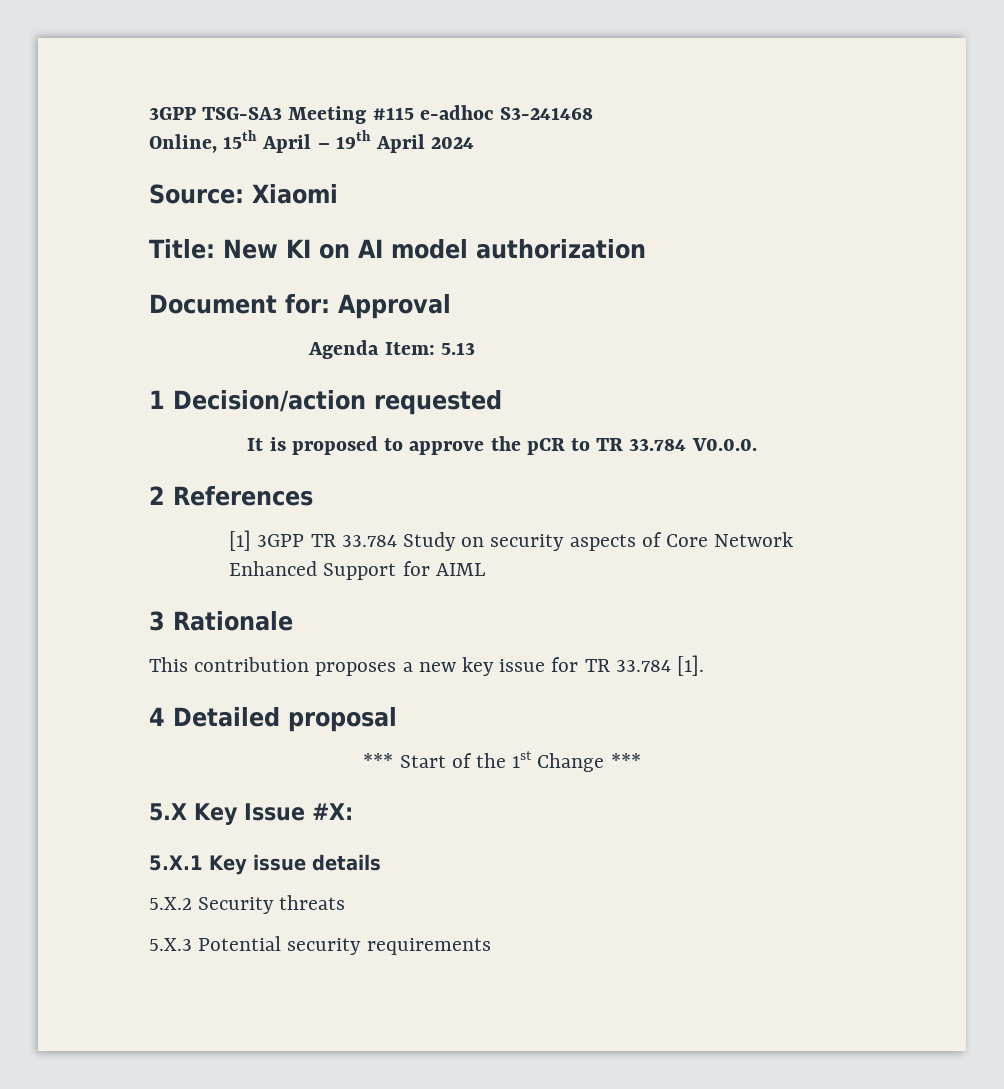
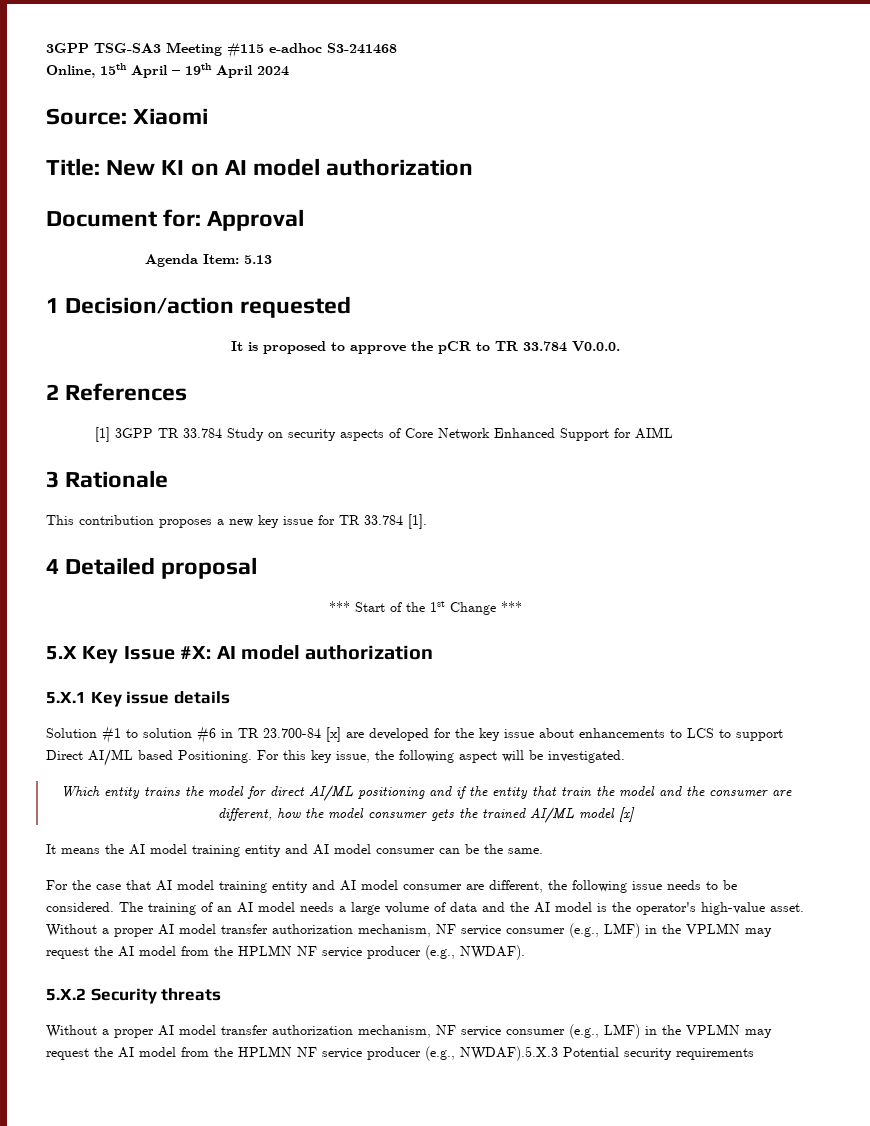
- 5.X Key Issue #X:
+ 5.X Key Issue #X: AI model authorization
+ Solution #1 to solution #6 in TR 23.700-84 [x] are developed for the key issue about enhancements to LCS to support Direct AI/ML based Positioning. For this key issue, the following aspect will be investigated.
+ Which entity trains the model for direct AI/ML positioning and if the entity that train the model and the consumer are different, how the model consumer gets the trained AI/ML model [x]
+ It means the AI model training entity and AI model consumer can be the same.
+ For the case that AI model training entity and AI model consumer are different, the following issue needs to be considered. The training of an AI model needs a large volume of data and the AI model is the operator's high-value asset. Without a proper AI model transfer authorization mechanism, NF service consumer (e.g., LMF) in the VPLMN may request the AI model from the HPLMN NF service producer (e.g., NWDAF).
  5.X.2 Security threats
- 5.X.3 Potential security requirements
+ Without a proper AI model transfer authorization mechanism, NF service consumer (e.g., LMF) in the VPLMN may request the AI model from the HPLMN NF service producer (e.g., NWDAF).5.X.3 Potential security requirements

